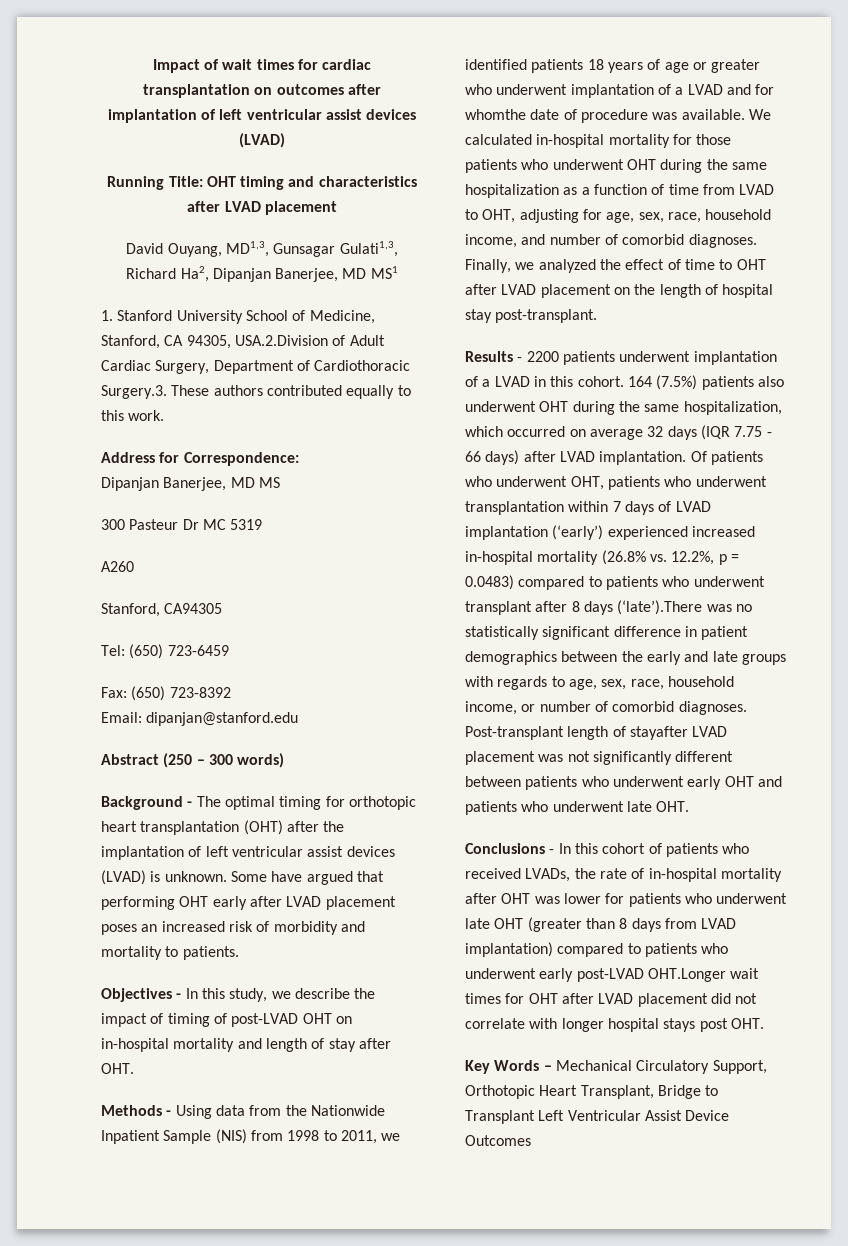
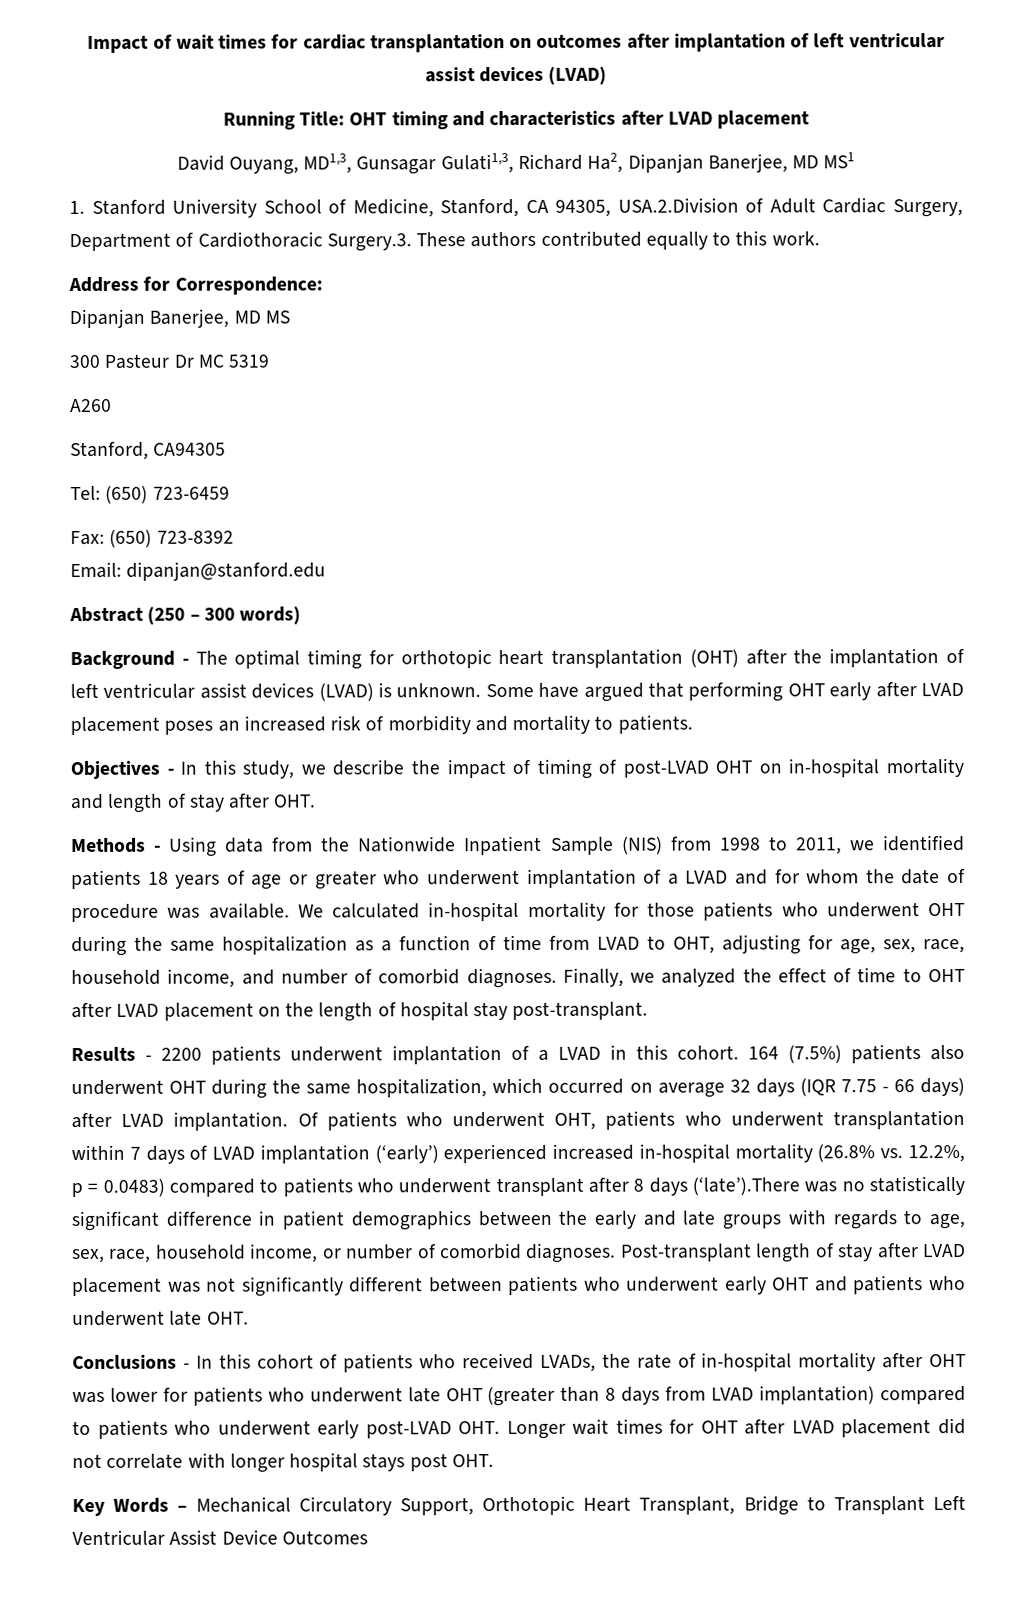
- Methods - Using data from the Nationwide Inpatient Sample (NIS) from 1998 to 2011, we identified patients 18 years of age or greater who underwent implantation of a LVAD and for whomthe date of procedure was available.
+ Methods - Using data from the Nationwide Inpatient Sample (NIS) from 1998 to 2011, we identified patients 18 years of age or greater who underwent implantation of a LVAD and for whom the date of procedure was available.
- Post-transplant length of stayafter LVAD placement was not significantly different between patients who underwent early OHT and patients who underwent late OHT.
+ Post-transplant length of stay after LVAD placement was not significantly different between patients who underwent early OHT and patients who underwent late OHT.
- Conclusions - In this cohort of patients who received LVADs, the rate of in-hospital mortality after OHT was lower for patients who underwent late OHT (greater than 8 days from LVAD implantation) compared to patients who underwent early post-LVAD OHT.Longer wait times for OHT after LVAD placement did not correlate with longer hospital stays post OHT.
+ Conclusions - In this cohort of patients who received LVADs, the rate of in-hospital mortality after OHT was lower for patients who underwent late OHT (greater than 8 days from LVAD implantation) compared to patients who underwent early post-LVAD OHT. Longer wait times for OHT after LVAD placement did not correlate with longer hospital stays post OHT.

